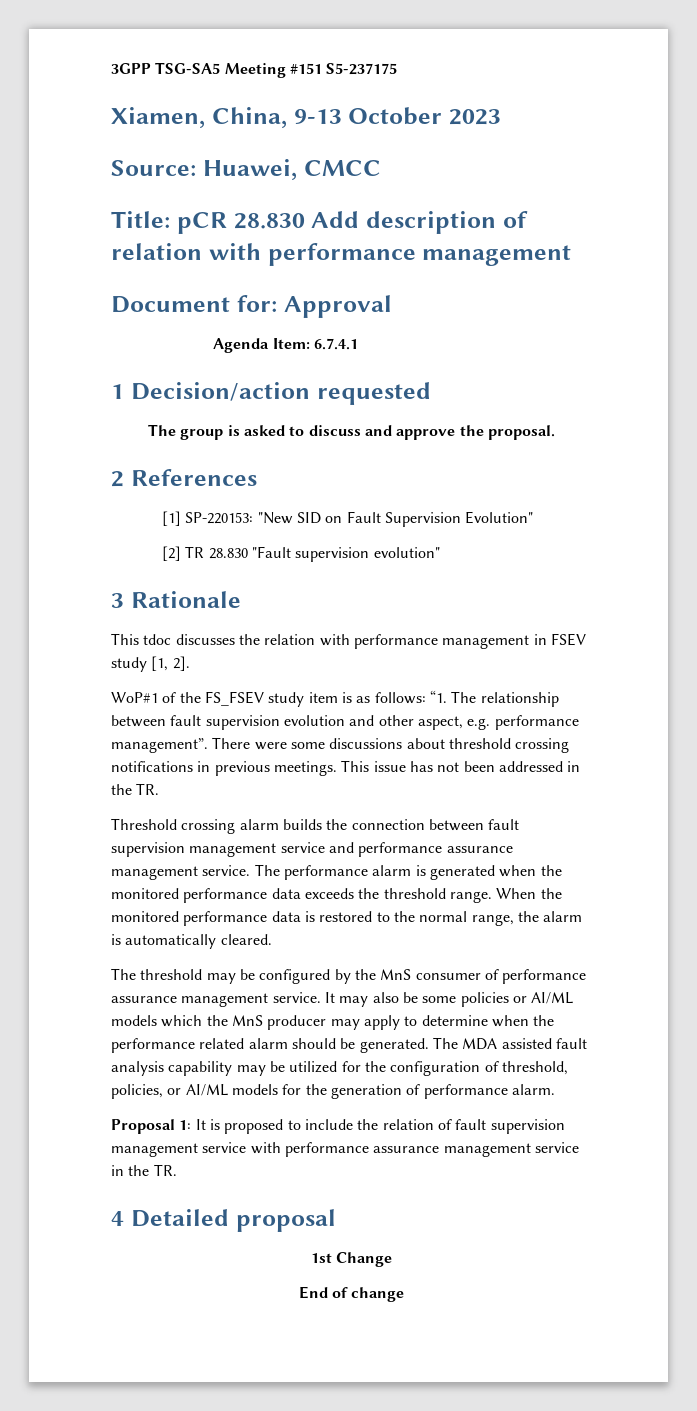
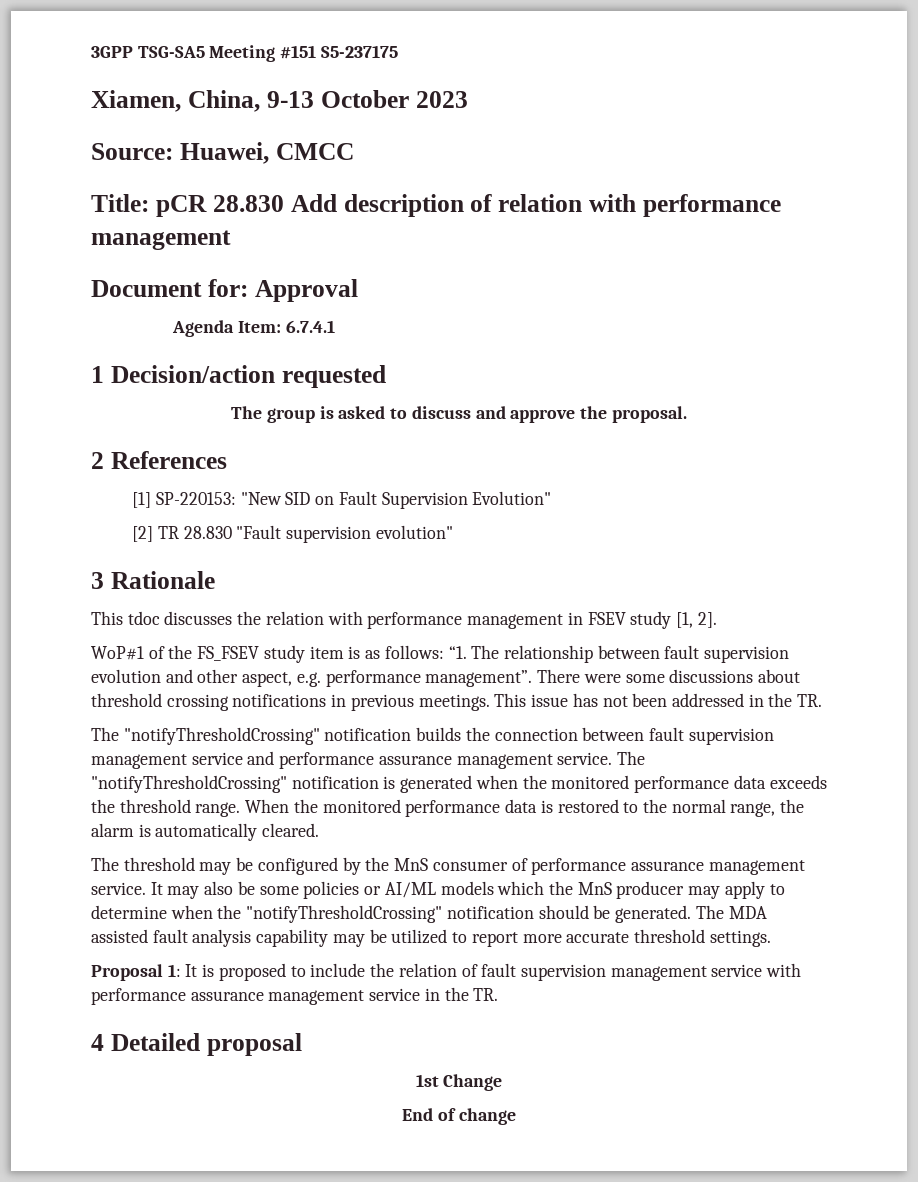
- Threshold crossing alarm builds the connection between fault supervision management service and performance assurance management service.
+ The "notifyThresholdCrossing" notification builds the connection between fault supervision management service and performance assurance management service.
- The performance alarm is generated when the monitored performance data exceeds the threshold range.
+ The "notifyThresholdCrossing" notification is generated when the monitored performance data exceeds the threshold range.
- It may also be some policies or AI/ML models which the MnS producer may apply to determine when the performance related alarm should be generated.
+ It may also be some policies or AI/ML models which the MnS producer may apply to determine when the "notifyThresholdCrossing" notification should be generated.
- The MDA assisted fault analysis capability may be utilized for the configuration of threshold, policies, or AI/ML models for the generation of performance alarm.
+ The MDA assisted fault analysis capability may be utilized to report more accurate threshold settings.

